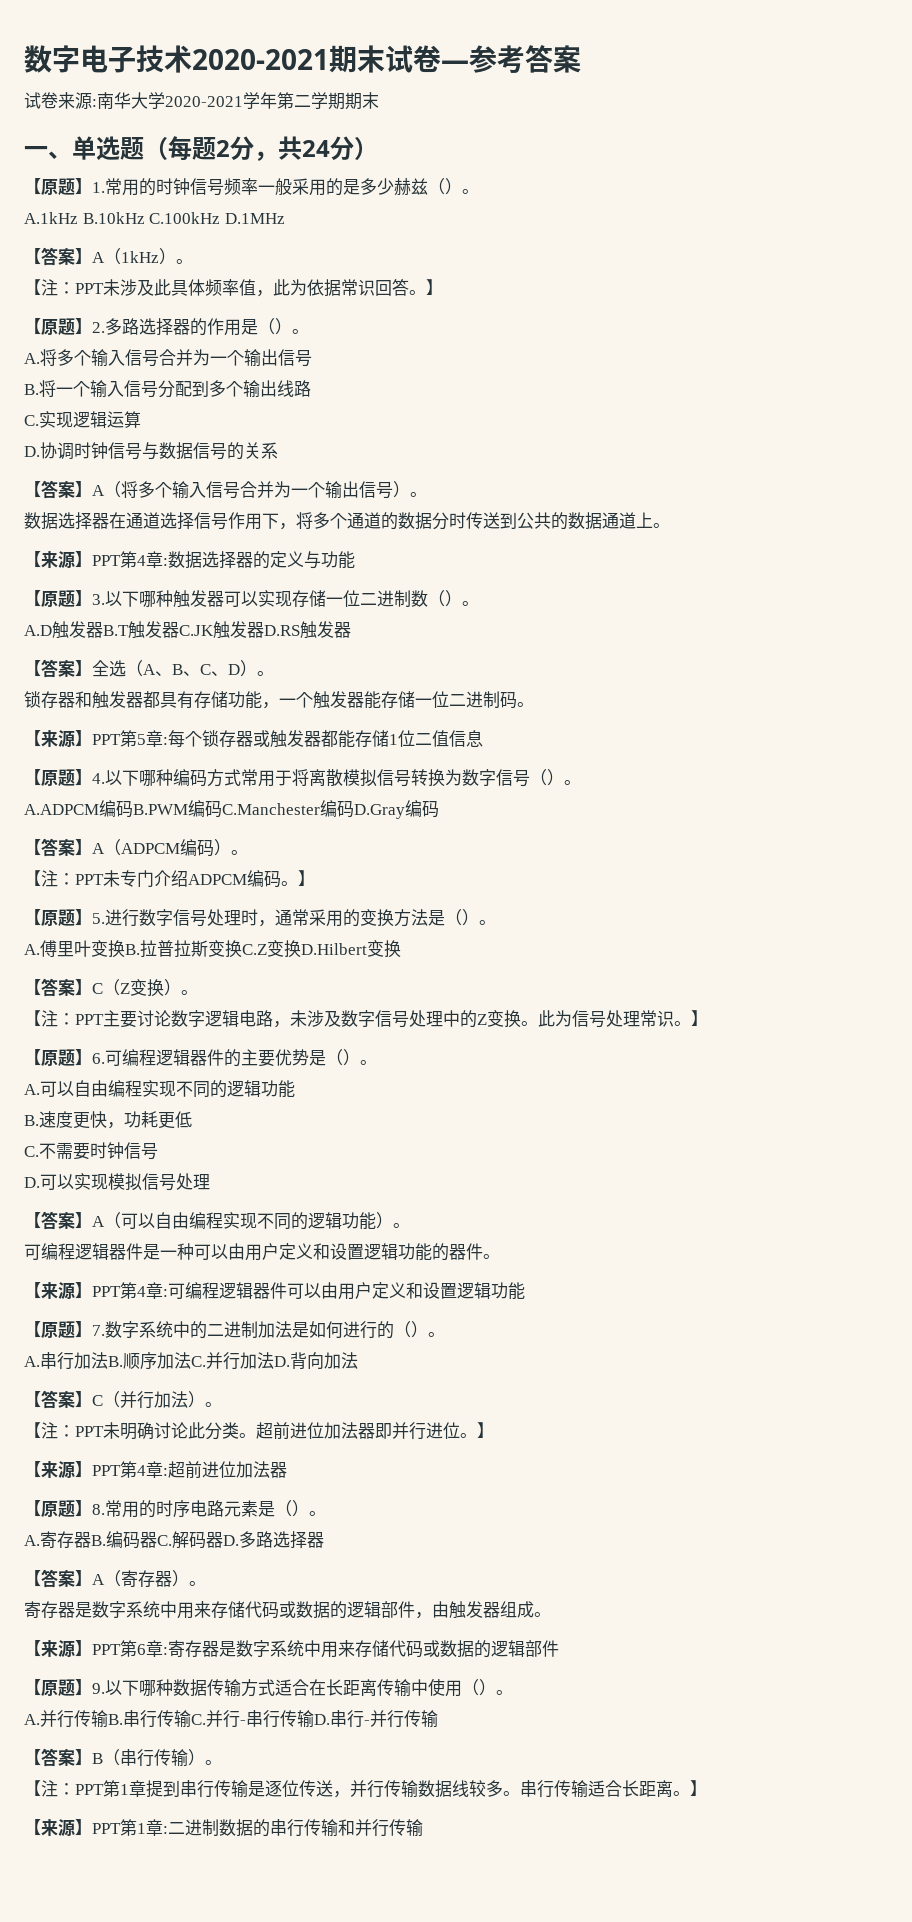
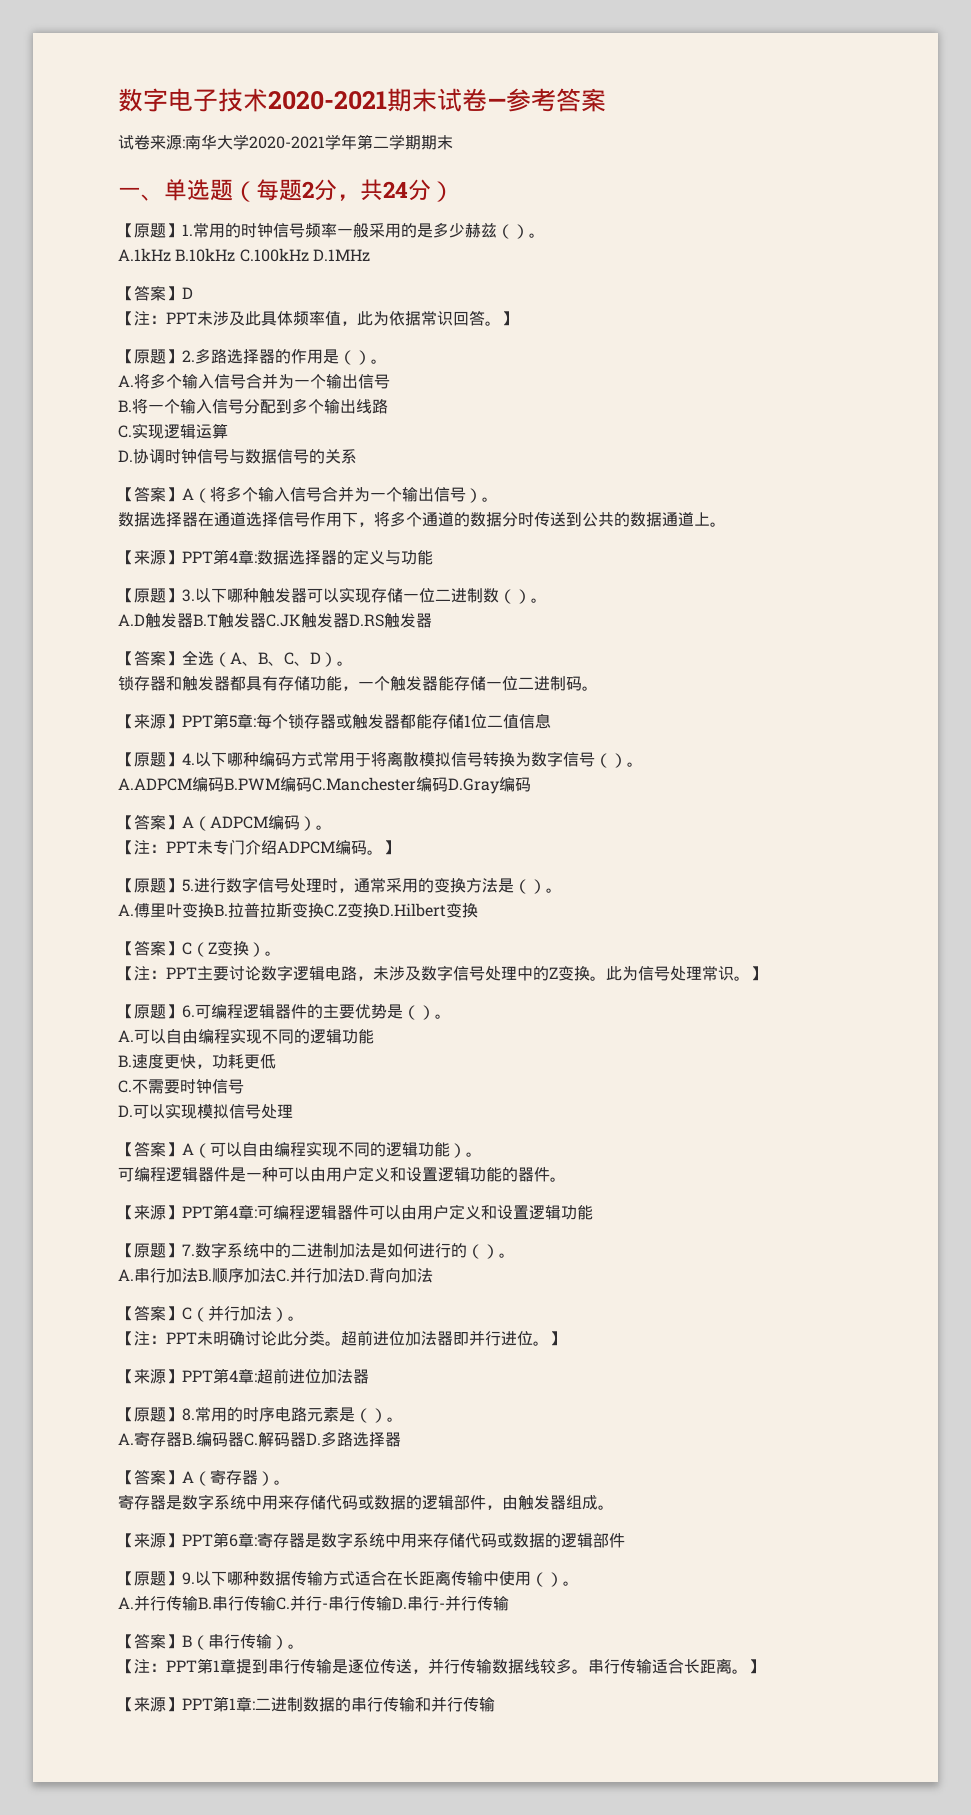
- 【答案】A（1kHz）。
+ 【答案】D

